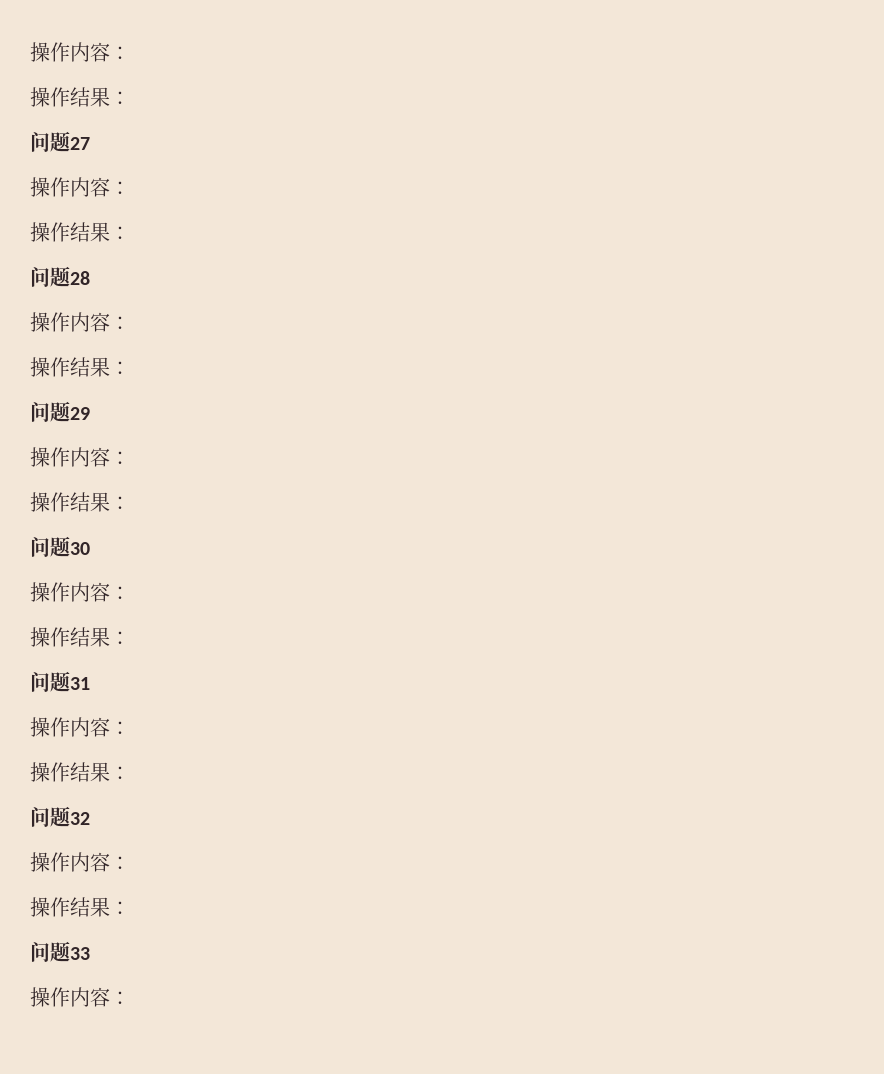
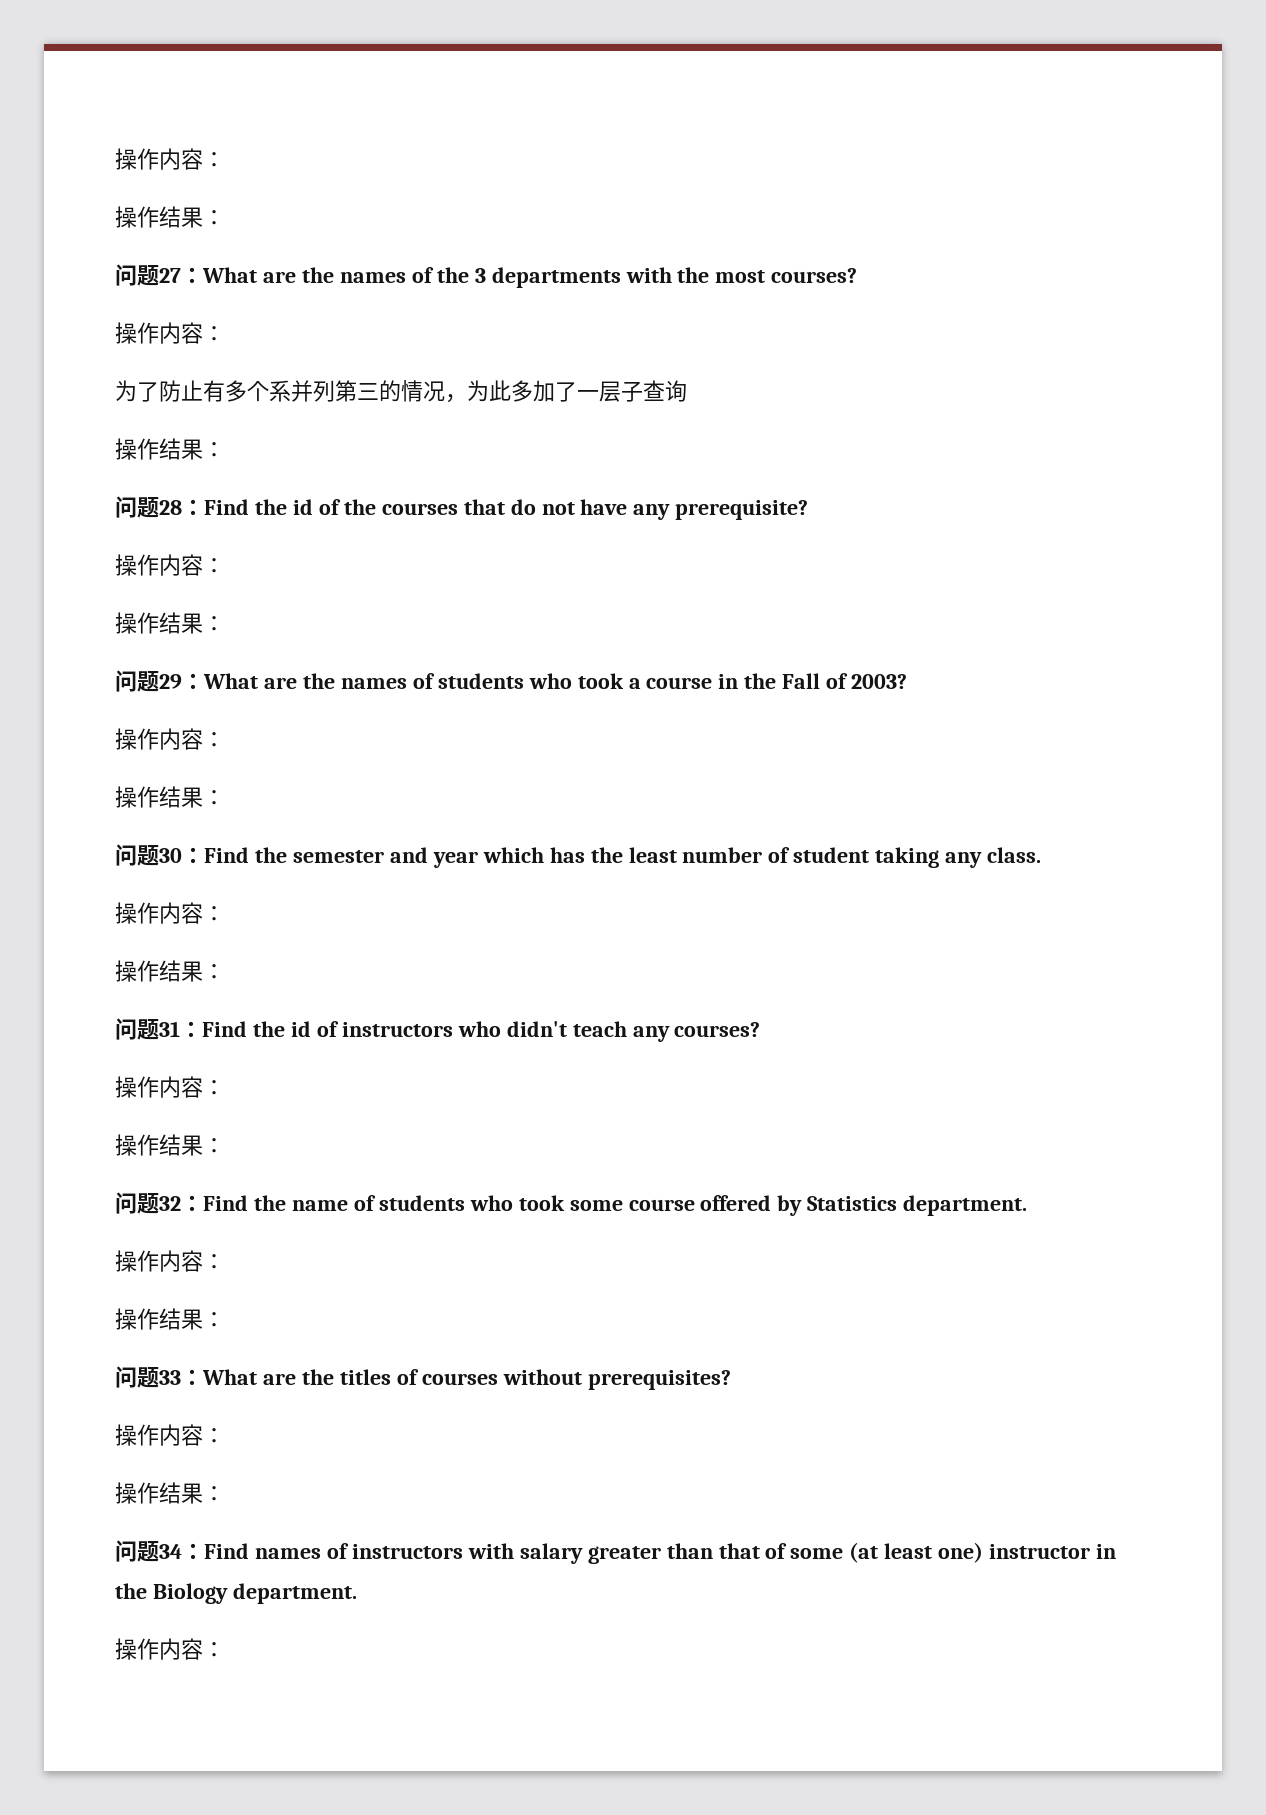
- 问题27
+ 问题27：What are the names of the 3 departments with the most courses?
  操作内容：
+ 为了防止有多个系并列第三的情况，为此多加了一层子查询
- 问题28
+ 问题28：Find the id of the courses that do not have any prerequisite?
- 问题29
+ 问题29：What are the names of students who took a course in the Fall of 2003?
- 问题30
+ 问题30：Find the semester and year which has the least number of student taking any class.
- 问题31
+ 问题31：Find the id of instructors who didn't teach any courses?
- 问题32
+ 问题32：Find the name of students who took some course offered by Statistics department.
- 问题33
+ 问题33：What are the titles of courses without prerequisites?
+ 操作内容：
+ 操作结果：
+ 问题34：Find names of instructors with salary greater than that of some (at least one) instructor in the Biology department.

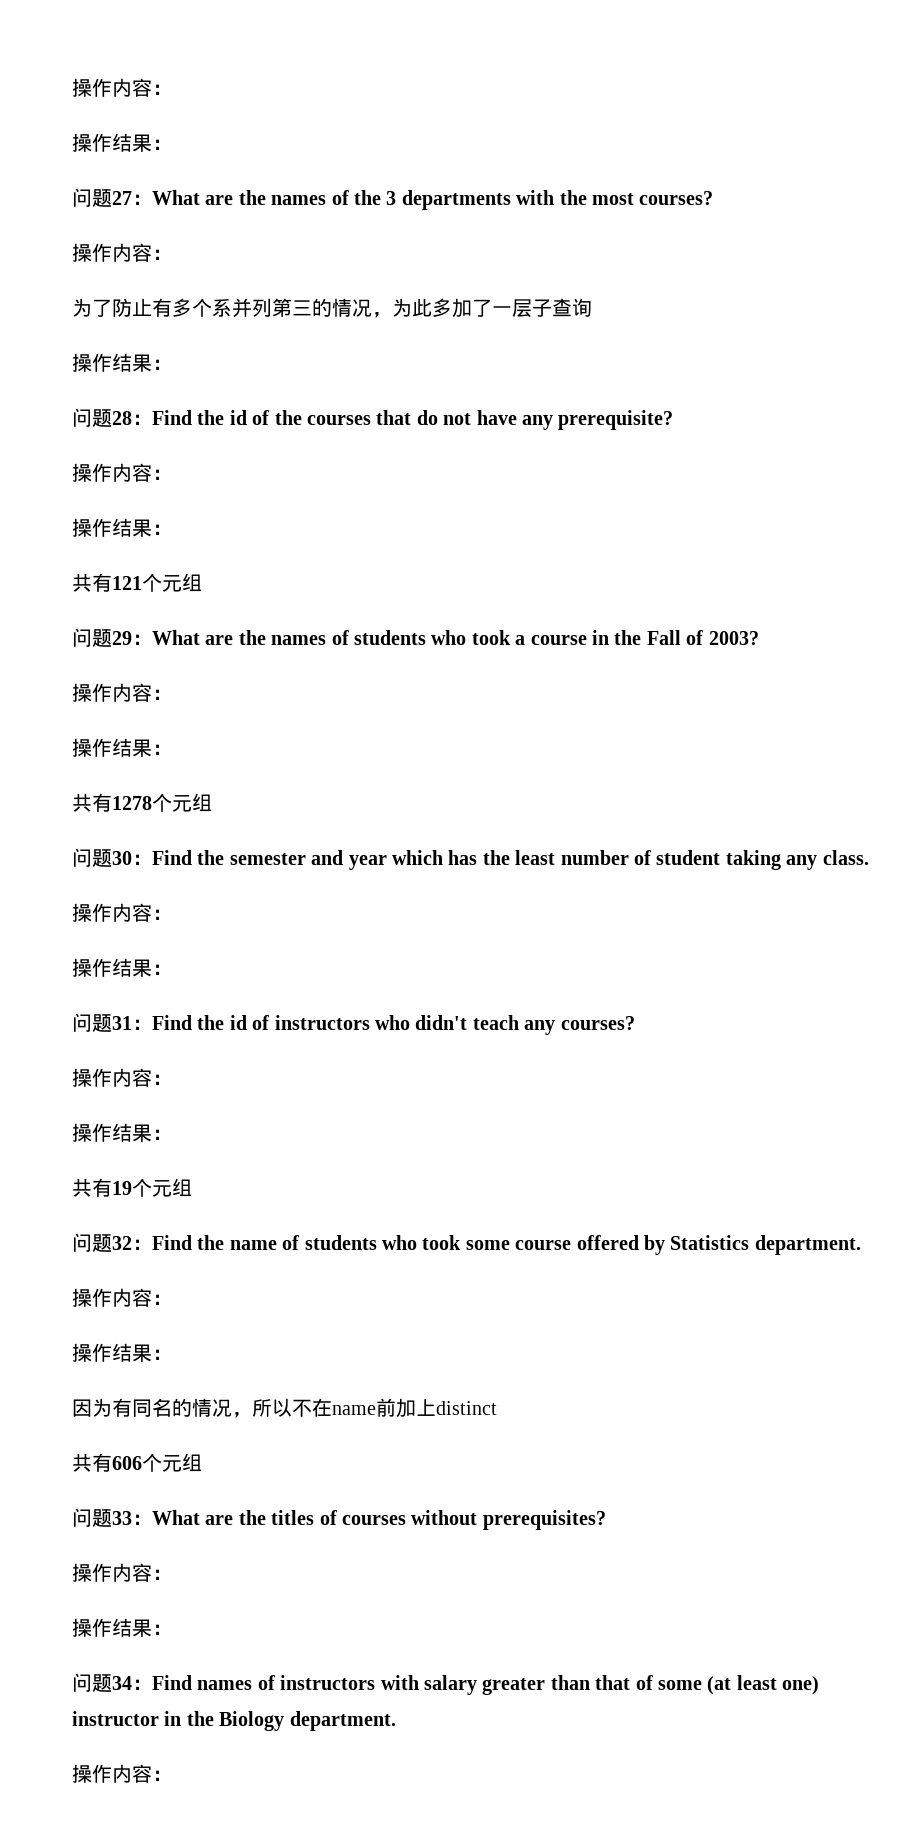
+ 共有121个元组
+ 共有1278个元组
+ 共有19个元组
+ 因为有同名的情况，所以不在name前加上distinct
+ 共有606个元组

